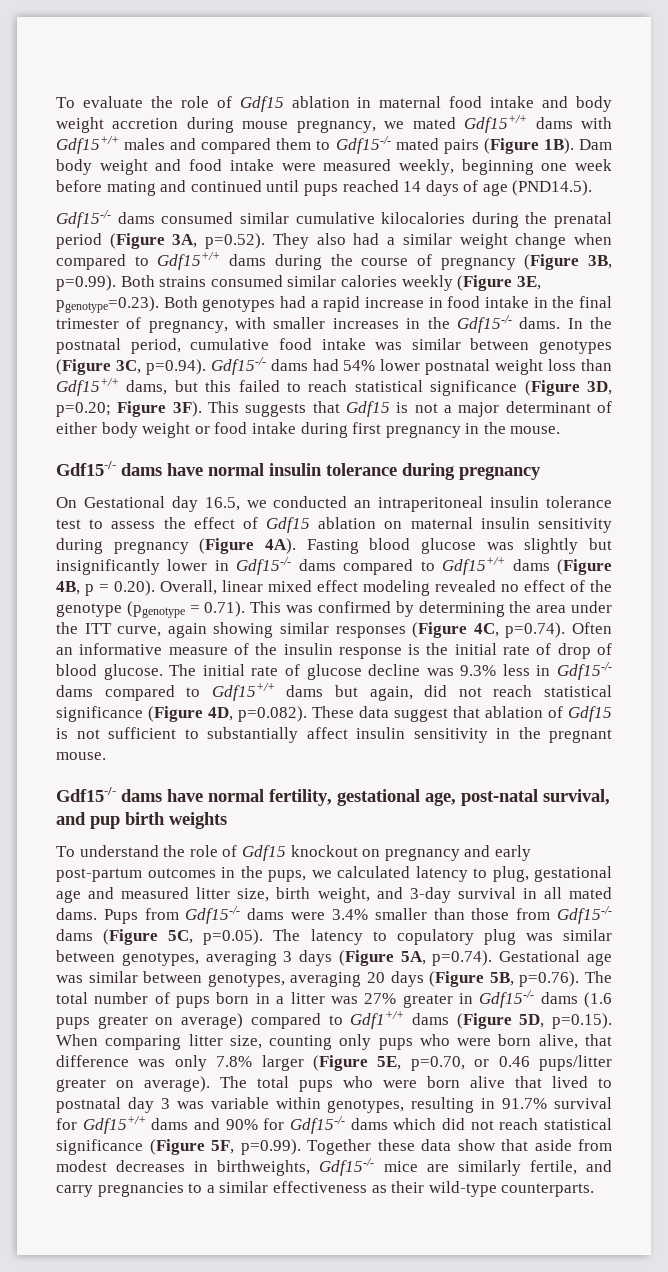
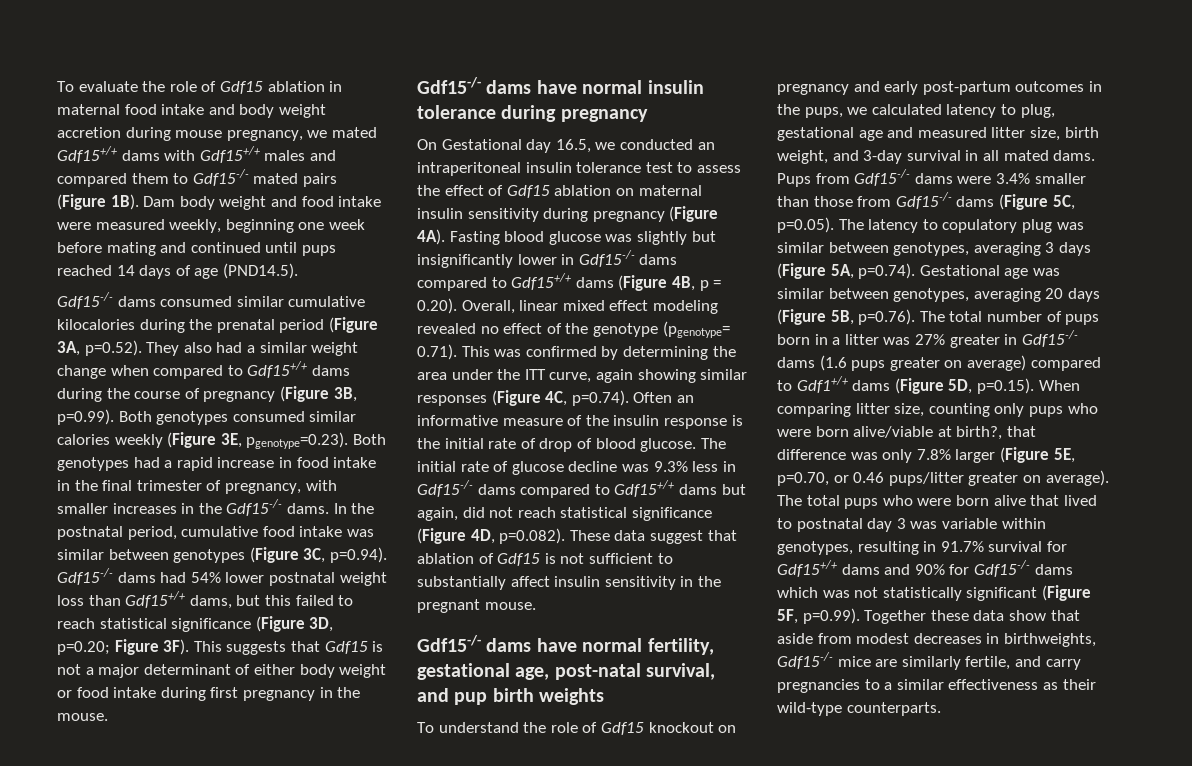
- Gdf15-/- dams consumed similar cumulative kilocalories during the prenatal period (Figure 3A, p=0.52). They also had a similar weight change when compared to Gdf15+/+ dams during the course of pregnancy (Figure 3B, p=0.99). Both strains consumed similar calories weekly (Figure 3E, pgenotype=0.23). Both genotypes had a rapid increase in food intake in the final trimester of pregnancy, with smaller increases in the Gdf15-/- dams.
+ Gdf15-/- dams consumed similar cumulative kilocalories during the prenatal period (Figure 3A, p=0.52). They also had a similar weight change when compared to Gdf15+/+ dams during the course of pregnancy (Figure 3B, p=0.99). Both genotypes consumed similar calories weekly (Figure 3E, pgenotype=0.23). Both genotypes had a rapid increase in food intake in the final trimester of pregnancy, with smaller increases in the Gdf15-/- dams.
- Fasting blood glucose was slightly but insignificantly lower in Gdf15-/- dams compared to Gdf15+/+ dams (Figure 4B, p = 0.20). Overall, linear mixed effect modeling revealed no effect of the genotype (pgenotype = 0.71). This was confirmed by determining the area under the ITT curve, again showing similar responses (Figure 4C, p=0.74). Often an informative measure of the insulin response is the initial rate of drop of blood glucose.
+ Fasting blood glucose was slightly but insignificantly lower in Gdf15-/- dams compared to Gdf15+/+ dams (Figure 4B, p = 0.20). Overall, linear mixed effect modeling revealed no effect of the genotype (pgenotype= 0.71). This was confirmed by determining the area under the ITT curve, again showing similar responses (Figure 4C, p=0.74). Often an informative measure of the insulin response is the initial rate of drop of blood glucose.
- Pups from Gdf15-/- dams were 3.4% smaller than those from Gdf15-/- dams (Figure 5C, p=0.05). The latency to copulatory plug was similar between genotypes, averaging 3 days (Figure 5A, p=0.74). Gestational age was similar between genotypes, averaging 20 days (Figure 5B, p=0.76). The total number of pups born in a litter was 27% greater in Gdf15-/- dams (1.6 pups greater on average) compared to Gdf1+/+ dams (Figure 5D, p=0.15). When comparing litter size, counting only pups who were born alive, that difference was only 7.8% larger (Figure 5E, p=0.70, or 0.46 pups/litter greater on average).
+ Pups from Gdf15-/- dams were 3.4% smaller than those from Gdf15-/- dams (Figure 5C, p=0.05). The latency to copulatory plug was similar between genotypes, averaging 3 days (Figure 5A, p=0.74). Gestational age was similar between genotypes, averaging 20 days (Figure 5B, p=0.76). The total number of pups born in a litter was 27% greater in Gdf15-/- dams (1.6 pups greater on average) compared to Gdf1+/+ dams (Figure 5D, p=0.15). When comparing litter size, counting only pups who were born alive/viable at birth?, that difference was only 7.8% larger (Figure 5E, p=0.70, or 0.46 pups/litter greater on average).
- The total pups who were born alive that lived to postnatal day 3 was variable within genotypes, resulting in 91.7% survival for Gdf15+/+ dams and 90% for Gdf15-/- dams which did not reach statistical significance (Figure 5F, p=0.99). Together these data show that aside from modest decreases in birthweights, Gdf15-/- mice are similarly fertile, and carry pregnancies to a similar effectiveness as their wild-type counterparts.
+ The total pups who were born alive that lived to postnatal day 3 was variable within genotypes, resulting in 91.7% survival for Gdf15+/+ dams and 90% for Gdf15-/- dams which was not statistically significant (Figure 5F, p=0.99). Together these data show that aside from modest decreases in birthweights, Gdf15-/- mice are similarly fertile, and carry pregnancies to a similar effectiveness as their wild-type counterparts.

